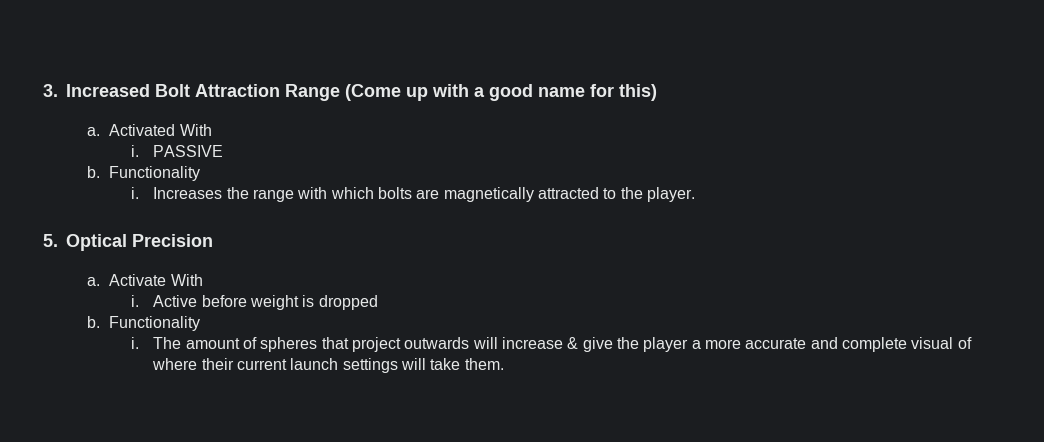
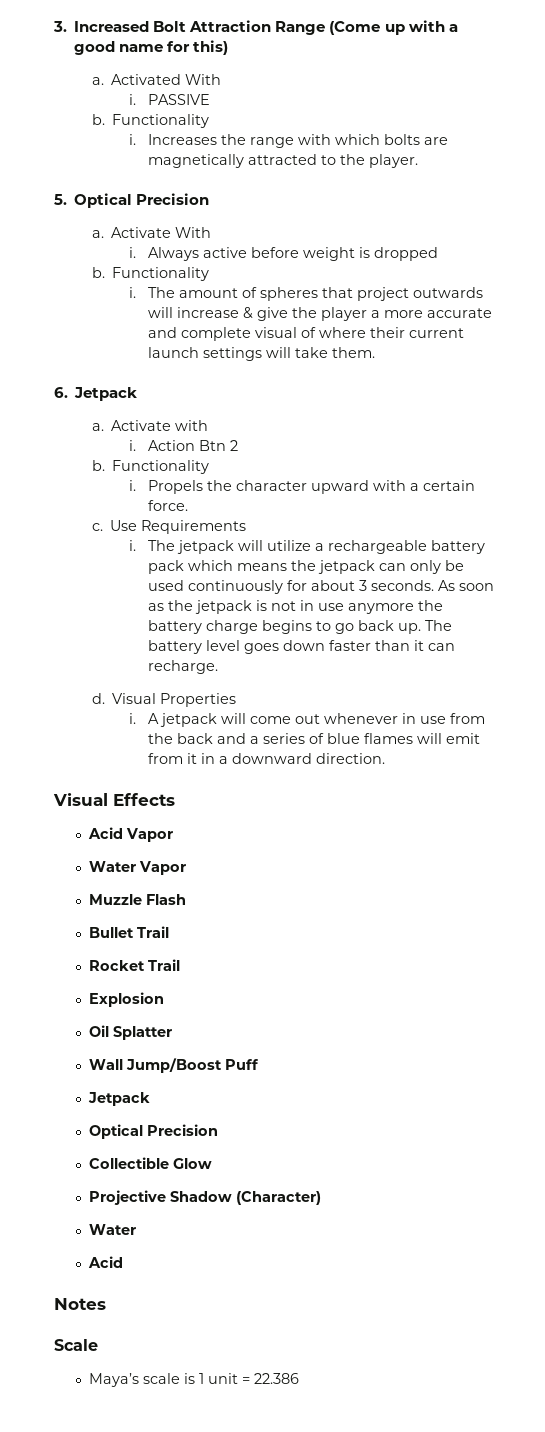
- Active before weight is dropped
+ Always active before weight is dropped
+ 6. Jetpack
+ a. Activate with
+ i. Action Btn 2
+ b. Functionality
+ i. Propels the character upward with a certain force.
+ c. Use Requirements
+ i. The jetpack will utilize a rechargeable battery pack which means the jetpack can only be used continuously for about 3 seconds. As soon as the jetpack is not in use anymore the battery charge begins to go back up. The battery level goes down faster than it can recharge.
+ d. Visual Properties
+ i. A jetpack will come out whenever in use from the back and a series of blue flames will emit from it in a downward direction.
+ Visual Effects
+ Acid Vapor
+ Water Vapor
+ Muzzle Flash
+ Bullet Trail
+ Rocket Trail
+ Explosion
+ Oil Splatter
+ Wall Jump/Boost Puff
+ Jetpack
+ Optical Precision
+ Collectible Glow
+ Projective Shadow (Character)
+ Water
+ Acid
+ Notes
+ Scale
+ Maya’s scale is 1 unit = 22.386

